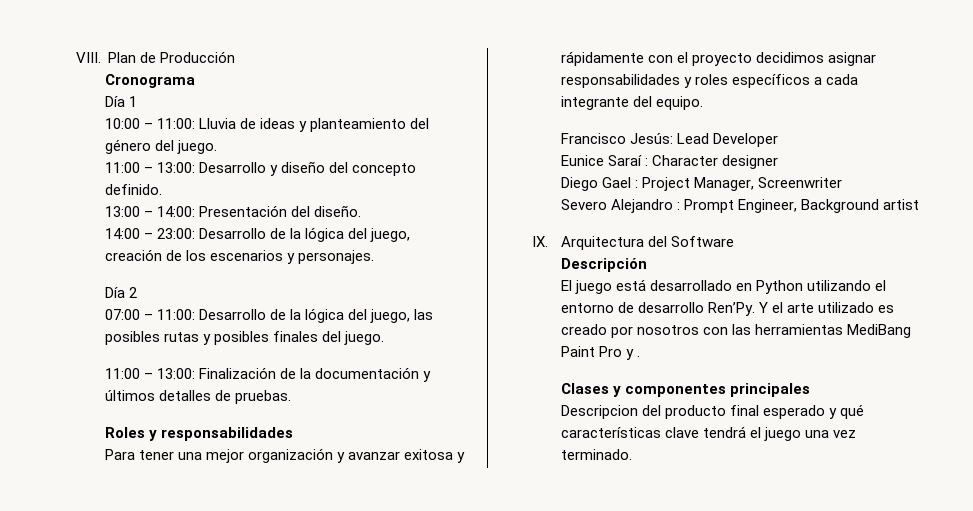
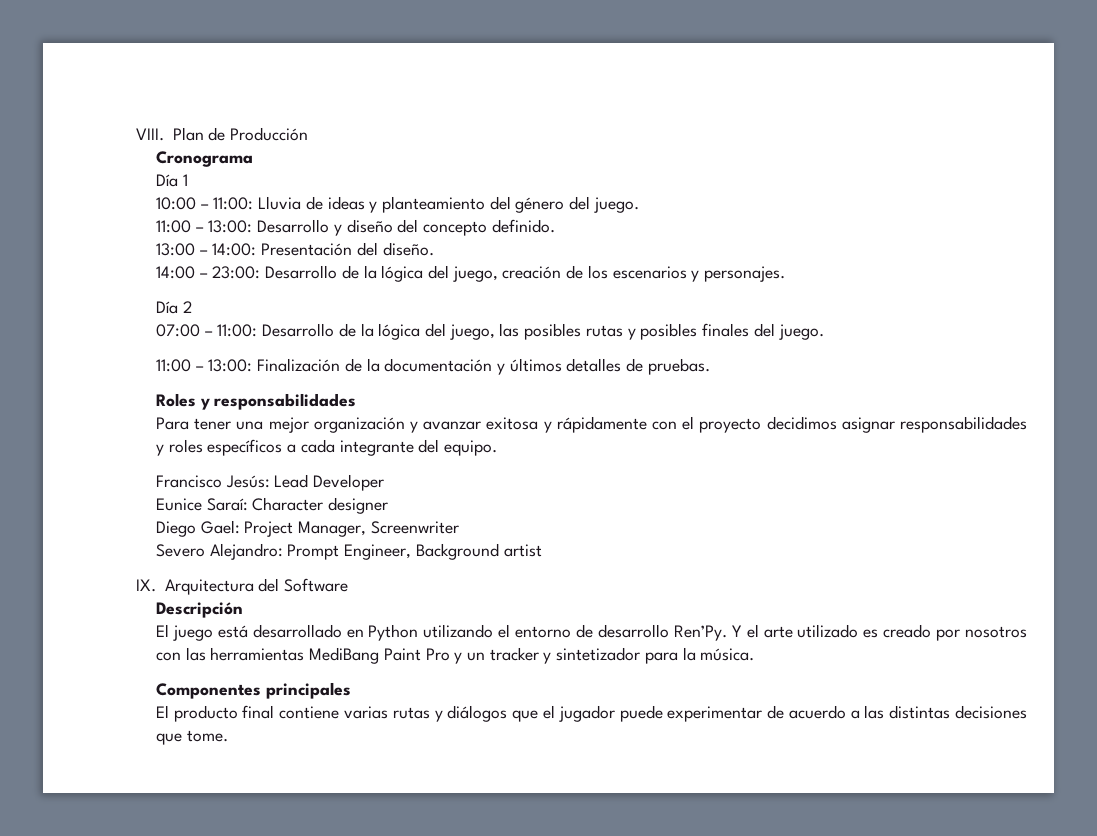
- Eunice Saraí : Character designer
+ Eunice Saraí: Character designer
- Diego Gael : Project Manager, Screenwriter
+ Diego Gael: Project Manager, Screenwriter
- Severo Alejandro : Prompt Engineer, Background artist
+ Severo Alejandro: Prompt Engineer, Background artist
- Y el arte utilizado es creado por nosotros con las herramientas MediBang Paint Pro y .
- Clases y componentes principales
- Descripcion del producto final esperado y qué características clave tendrá el juego una vez terminado.
+ Y el arte utilizado es creado por nosotros con las herramientas MediBang Paint Pro y un tracker y sintetizador para la música.
+ Componentes principales
+ El producto final contiene varias rutas y diálogos que el jugador puede experimentar de acuerdo a las distintas decisiones que tome.

